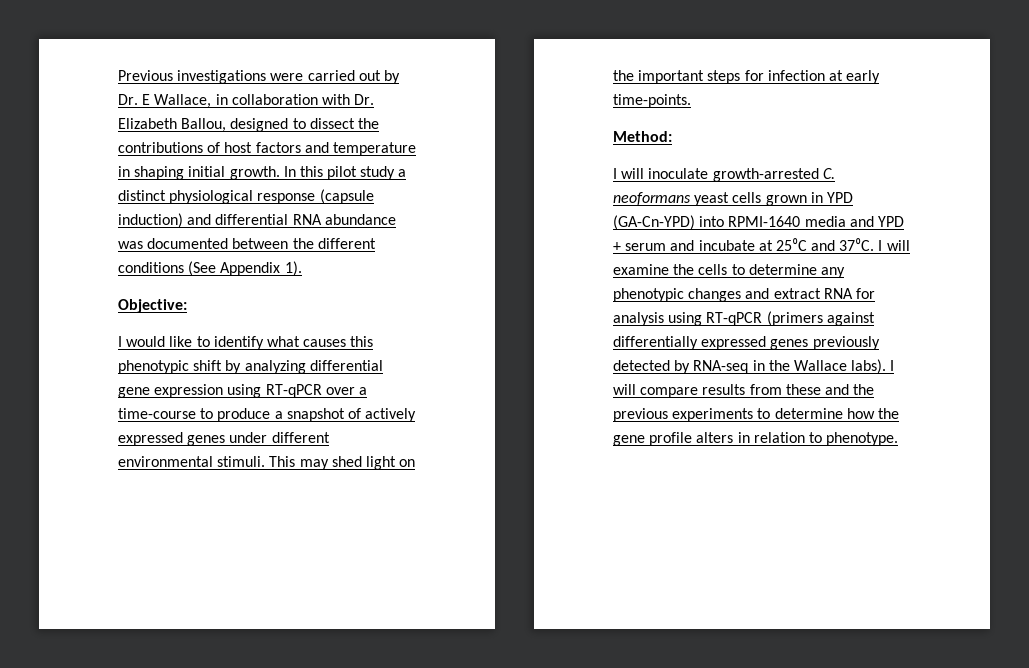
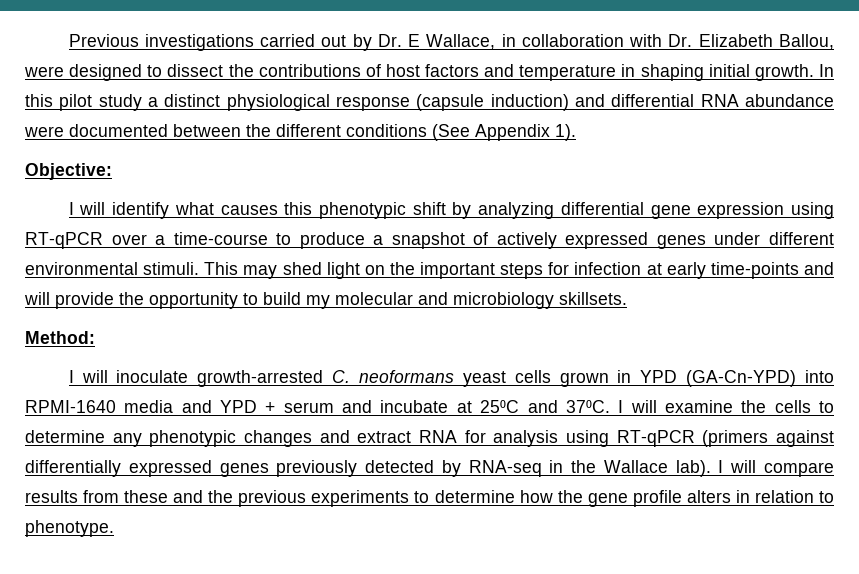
- Previous investigations were carried out by Dr. E Wallace, in collaboration with Dr. Elizabeth Ballou, designed to dissect the contributions of host factors and temperature in shaping initial growth.
+ Previous investigations carried out by Dr. E Wallace, in collaboration with Dr. Elizabeth Ballou, were designed to dissect the contributions of host factors and temperature in shaping initial growth.
- In this pilot study a distinct physiological response (capsule induction) and differential RNA abundance was documented between the different conditions (See Appendix 1).
+ In this pilot study a distinct physiological response (capsule induction) and differential RNA abundance were documented between the different conditions (See Appendix 1).
- I would like to identify what causes this phenotypic shift by analyzing differential gene expression using RT-qPCR over a time-course to produce a snapshot of actively expressed genes under different environmental stimuli.
+ I will identify what causes this phenotypic shift by analyzing differential gene expression using RT-qPCR over a time-course to produce a snapshot of actively expressed genes under different environmental stimuli.
- This may shed light on the important steps for infection at early time-points.
+ This may shed light on the important steps for infection at early time-points and will provide the opportunity to build my molecular and microbiology skillsets.
- I will examine the cells to determine any phenotypic changes and extract RNA for analysis using RT-qPCR (primers against differentially expressed genes previously detected by RNA-seq in the Wallace labs).
+ I will examine the cells to determine any phenotypic changes and extract RNA for analysis using RT-qPCR (primers against differentially expressed genes previously detected by RNA-seq in the Wallace lab).

